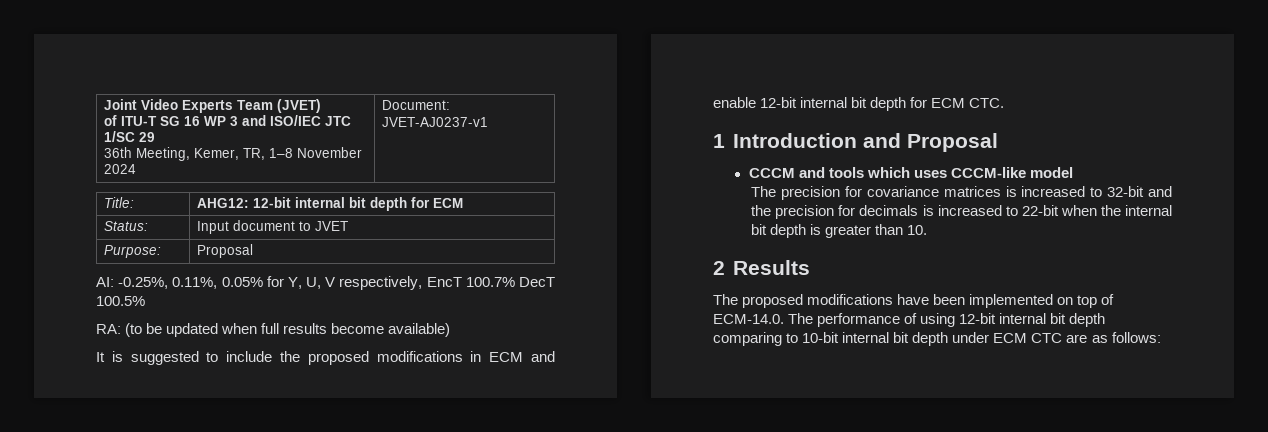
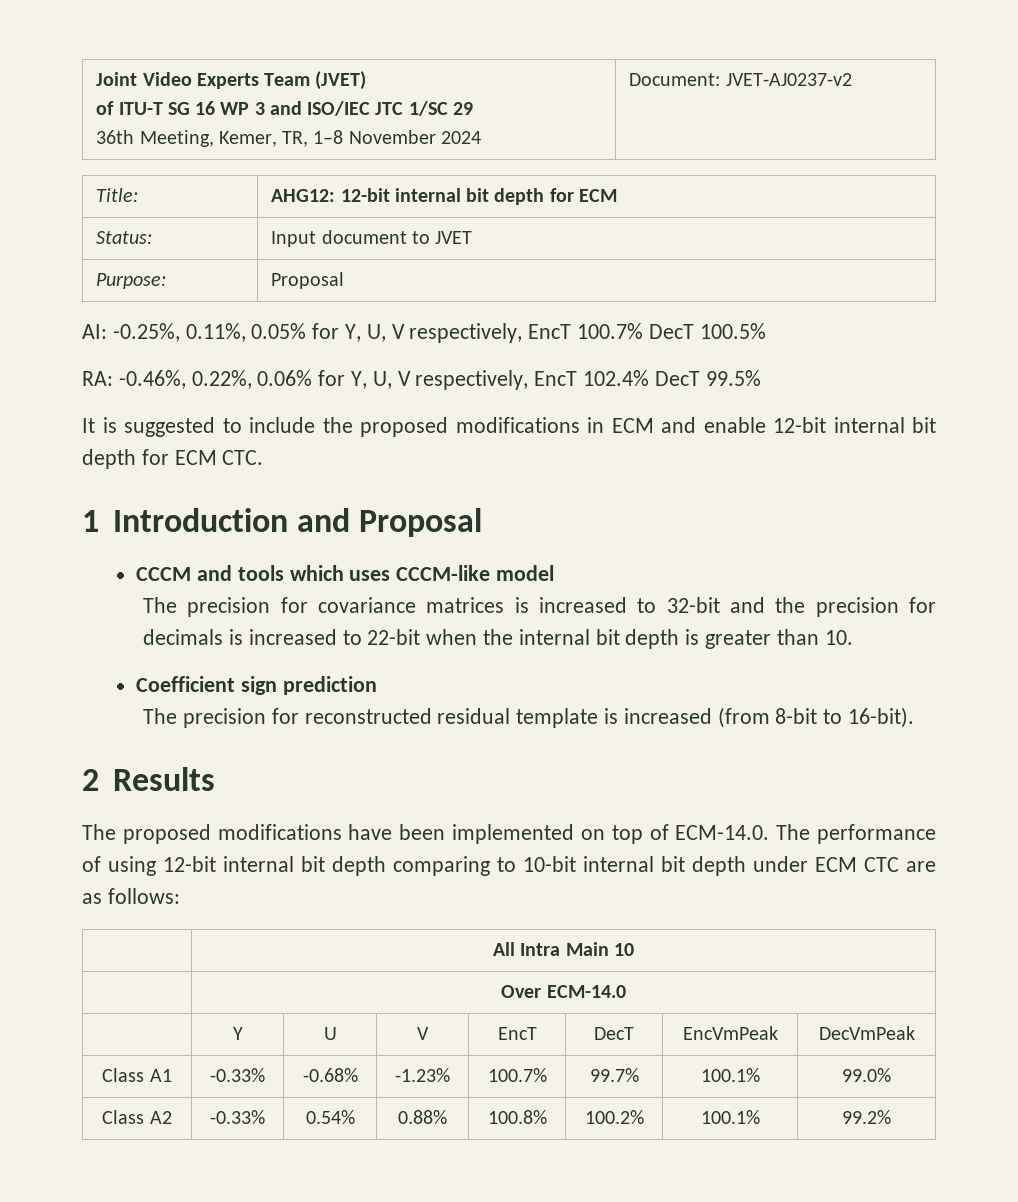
  Joint Video Experts Team (JVET)
  of ITU-T SG 16 WP 3 and ISO/IEC JTC 1/SC 29
- 36th Meeting, Kemer, TR, 1–8 November 2024 | Document: JVET-AJ0237-v1
+ 36th Meeting, Kemer, TR, 1–8 November 2024 | Document: JVET-AJ0237-v2
- RA: (to be updated when full results become available)
+ RA: -0.46%, 0.22%, 0.06% for Y, U, V respectively, EncT 102.4% DecT 99.5%
+ Coefficient sign prediction
+ The precision for reconstructed residual template is increased (from 8-bit to 16-bit).
+ | All Intra Main 10
+ | Over ECM-14.0
+ | Y | U | V | EncT | DecT | EncVmPeak | DecVmPeak
+ Class A1 | -0.33% | -0.68% | -1.23% | 100.7% | 99.7% | 100.1% | 99.0%
+ Class A2 | -0.33% | 0.54% | 0.88% | 100.8% | 100.2% | 100.1% | 99.2%

